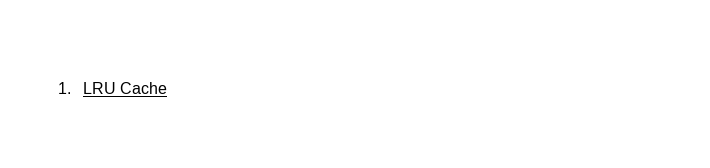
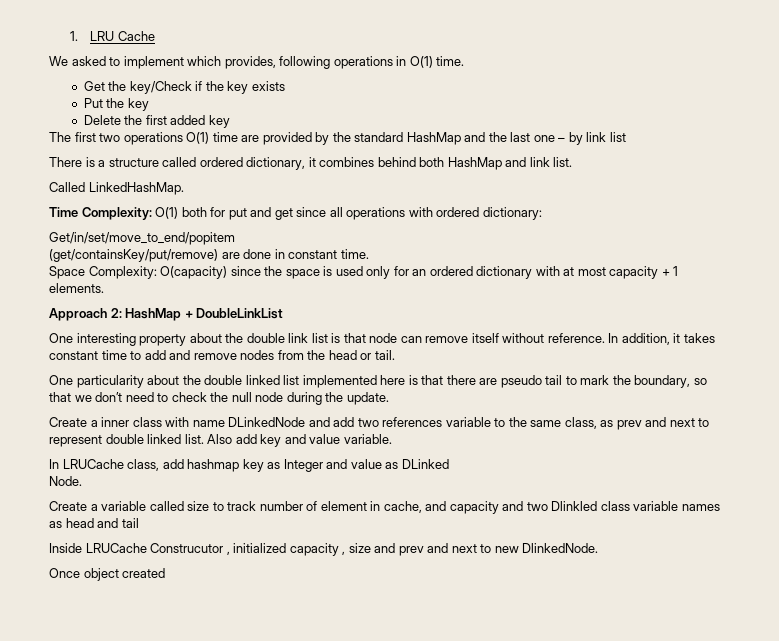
+ We asked to implement which provides, following operations in O(1) time.
+ Get the key/Check if the key exists
+ Put the key
+ Delete the first added key
+ The first two operations O(1) time are provided by the standard HashMap and the last one – by link list
+ There is a structure called ordered dictionary, it combines behind both HashMap and link list.
+ Called LinkedHashMap.
+ Time Complexity: O(1) both for put and get since all operations with ordered dictionary:
+ Get/in/set/move_to_end/popitem
+ (get/containsKey/put/remove) are done in constant time.
+ Space Complexity: O(capacity) since the space is used only for an ordered dictionary with at most capacity + 1 elements.
+ Approach 2: HashMap + DoubleLinkList
+ One interesting property about the double link list is that node can remove itself without reference. In addition, it takes constant time to add and remove nodes from the head or tail.
+ One particularity about the double linked list implemented here is that there are pseudo tail to mark the boundary, so that we don’t need to check the null node during the update.
+ Create a inner class with name DLinkedNode and add two references variable to the same class, as prev and next to represent double linked list. Also add key and value variable.
+ In LRUCache class, add hashmap key as Integer and value as DLinked
+ Node.
+ Create a variable called size to track number of element in cache, and capacity and two Dlinkled class variable names as head and tail
+ Inside LRUCache Construcutor , initialized capacity , size and prev and next to new DlinkedNode.
+ Once object created

